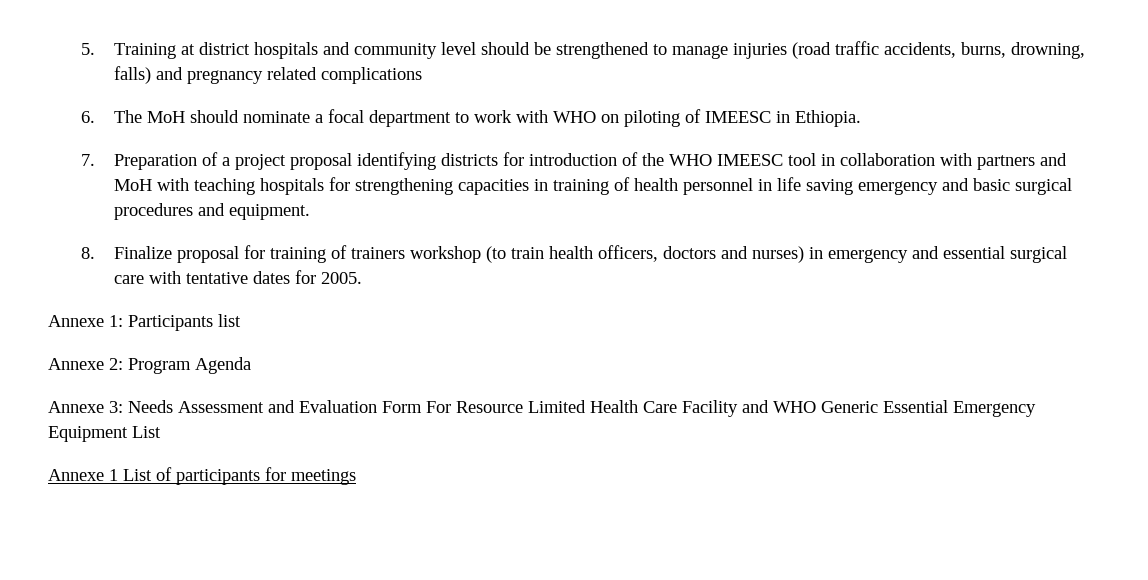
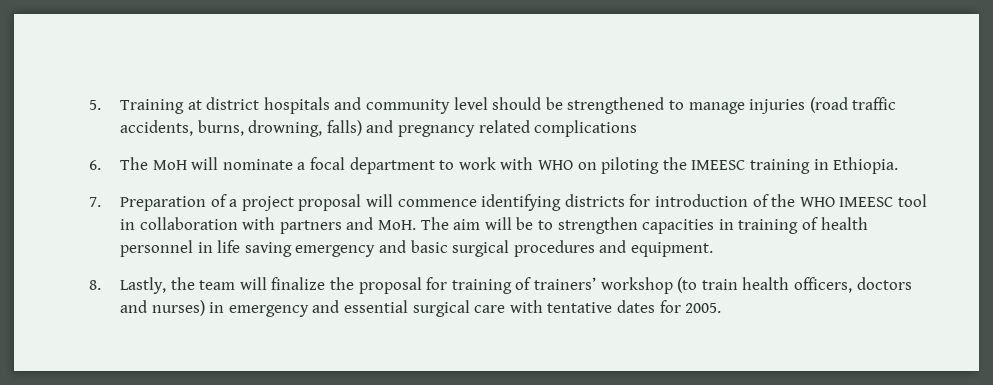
- 6. The MoH should nominate a focal department to work with WHO on piloting of IMEESC in Ethiopia.
+ 6. The MoH will nominate a focal department to work with WHO on piloting the IMEESC training in Ethiopia.
- 7. Preparation of a project proposal identifying districts for introduction of the WHO IMEESC tool in collaboration with partners and MoH with teaching hospitals for strengthening capacities in training of health personnel in life saving emergency and basic surgical procedures and equipment.
+ 7. Preparation of a project proposal will commence identifying districts for introduction of the WHO IMEESC tool in collaboration with partners and MoH. The aim will be to strengthen capacities in training of health personnel in life saving emergency and basic surgical procedures and equipment.
- 8. Finalize proposal for training of trainers workshop (to train health officers, doctors and nurses) in emergency and essential surgical care with tentative dates for 2005.
+ 8. Lastly, the team will finalize the proposal for training of trainers’ workshop (to train health officers, doctors and nurses) in emergency and essential surgical care with tentative dates for 2005.
- Annexe 1: Participants list
- Annexe 2: Program Agenda
- Annexe 3: Needs Assessment and Evaluation Form For Resource Limited Health Care Facility and WHO Generic Essential Emergency Equipment List
- Annexe 1 List of participants for meetings

